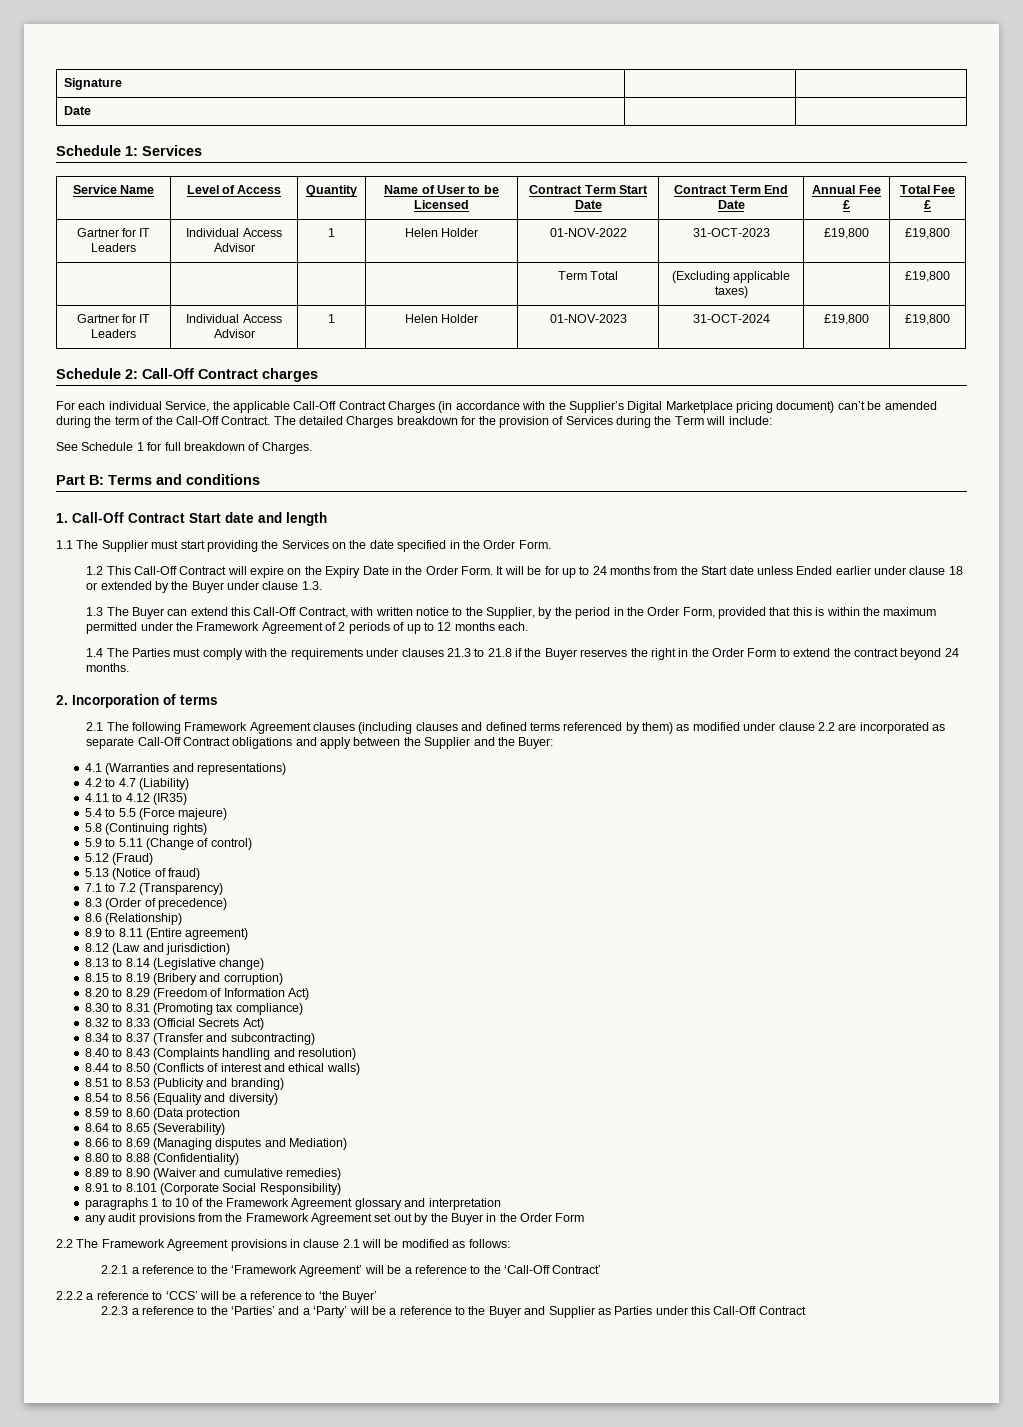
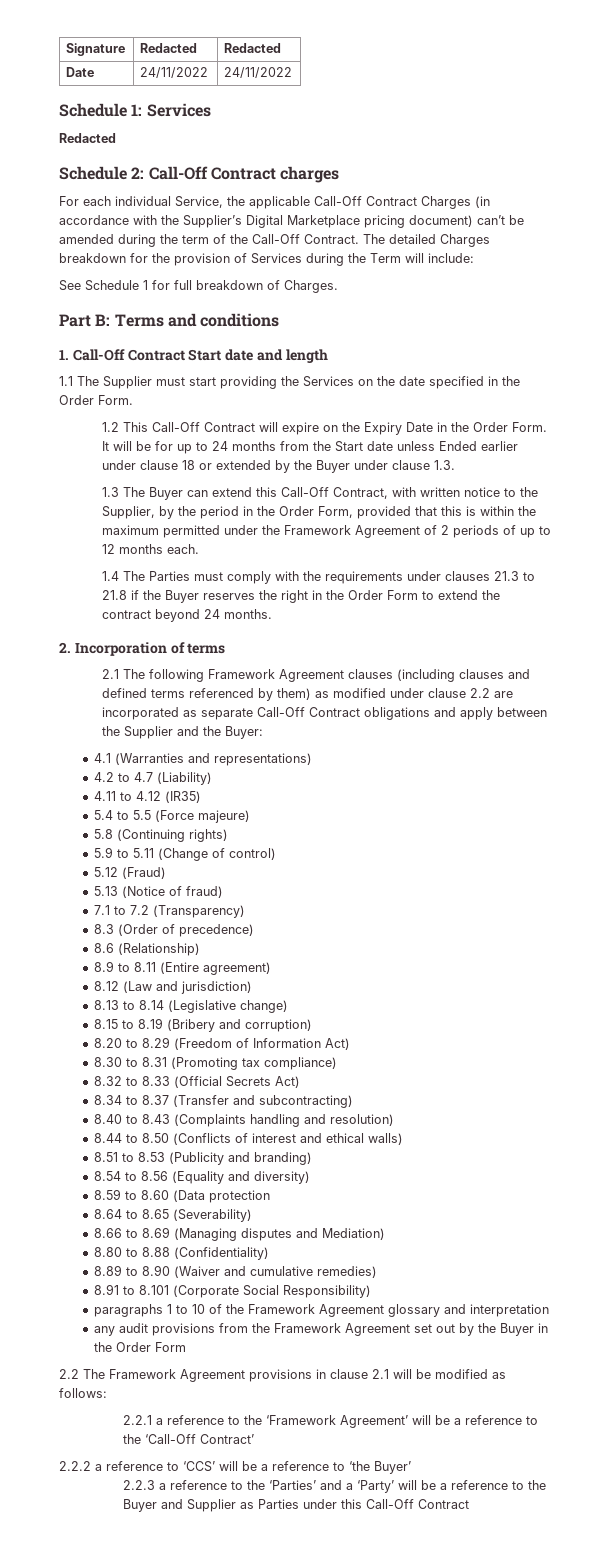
- Signature | |
- Date | |
+ Signature | Redacted | Redacted
+ Date | 24/11/2022 | 24/11/2022
  Schedule 1: Services
- Service Name | Level of Access | Quantity | Name of User to be Licensed | Contract Term Start Date | Contract Term End Date | Annual Fee £ | Total Fee £
- Gartner for IT Leaders | Individual Access Advisor | 1 | Helen Holder | 01-NOV-2022 | 31-OCT-2023 | £19,800 | £19,800
- | | | | Term Total | (Excluding applicable taxes) | | £19,800
- Gartner for IT Leaders | Individual Access Advisor | 1 | Helen Holder | 01-NOV-2023 | 31-OCT-2024 | £19,800 | £19,800
+ Redacted

